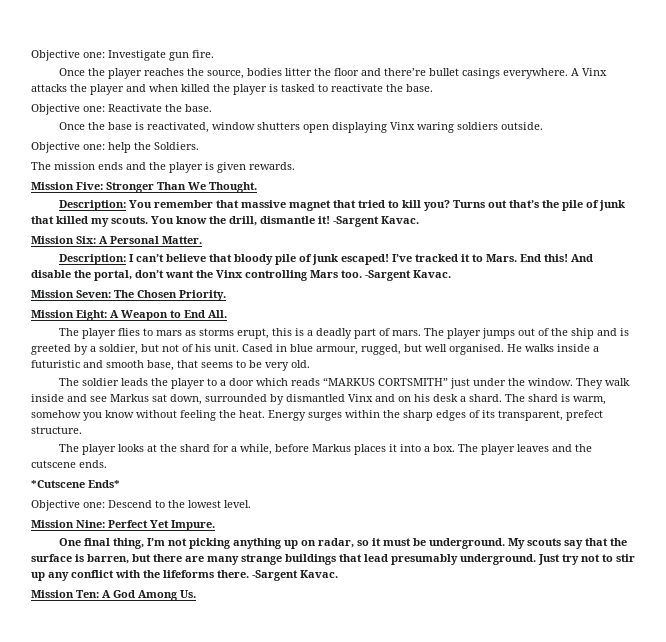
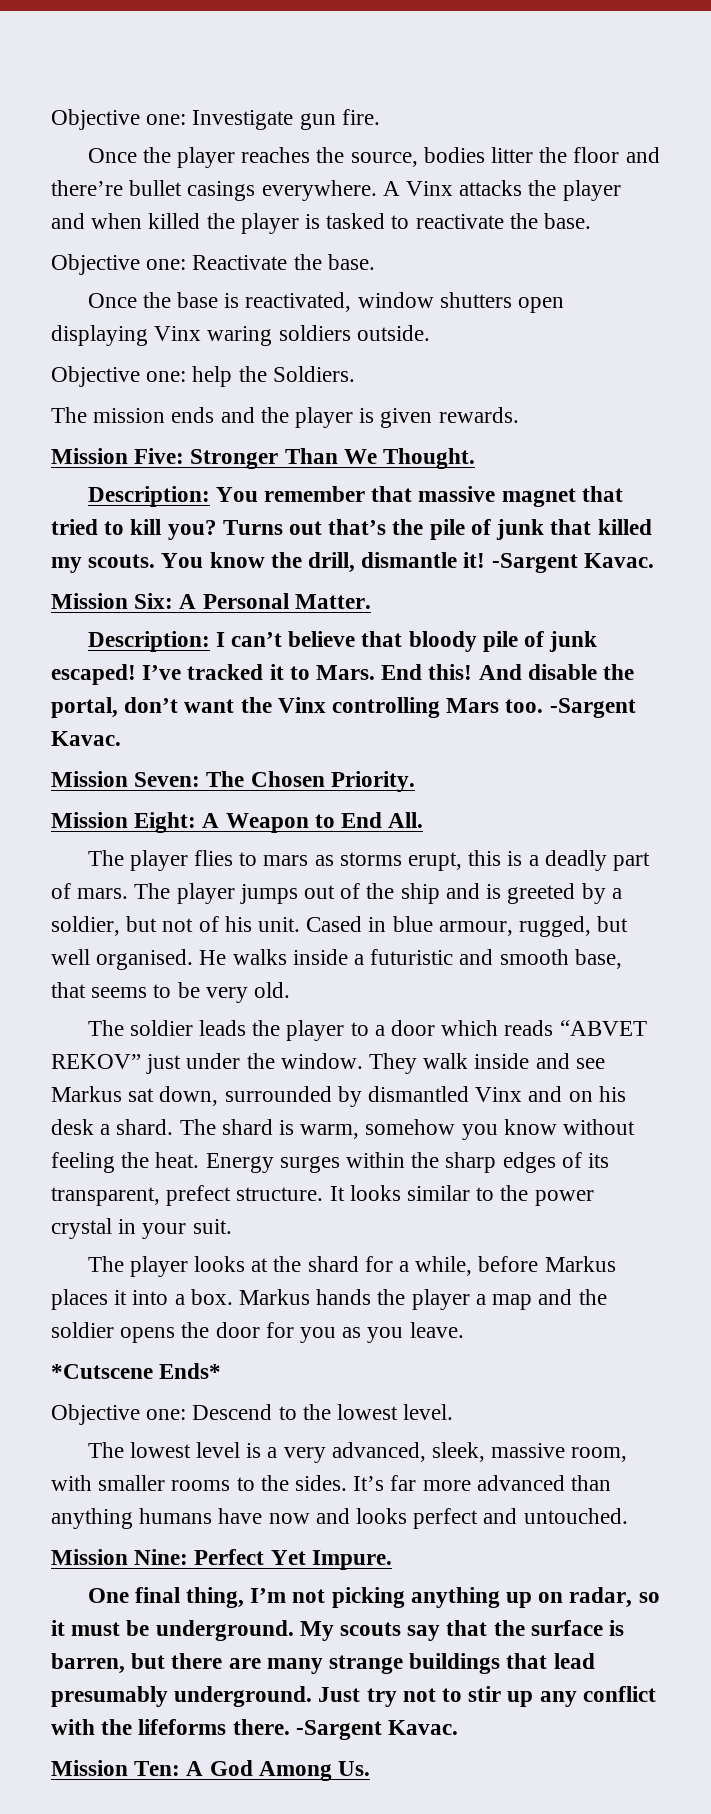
- The soldier leads the player to a door which reads “MARKUS CORTSMITH” just under the window.
+ The soldier leads the player to a door which reads “ABVET REKOV” just under the window.
+ It looks similar to the power crystal in your suit.
- The player leaves and the cutscene ends.
+ Markus hands the player a map and the soldier opens the door for you as you leave.
+ The lowest level is a very advanced, sleek, massive room, with smaller rooms to the sides. It’s far more advanced than anything humans have now and looks perfect and untouched.

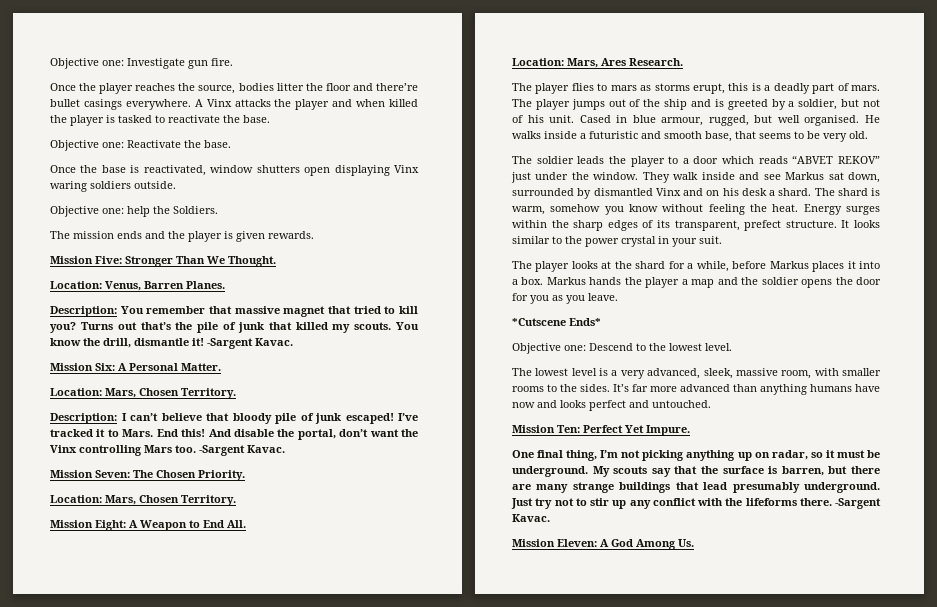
+ Location: Venus, Barren Planes.
  Mission Six: A Personal Matter.
+ Location: Mars, Chosen Territory.
  Mission Seven: The Chosen Priority.
+ Location: Mars, Chosen Territory.
+ Location: Mars, Ares Research.
- Mission Nine: Perfect Yet Impure.
+ Mission Ten: Perfect Yet Impure.
- Mission Ten: A God Among Us.
+ Mission Eleven: A God Among Us.

